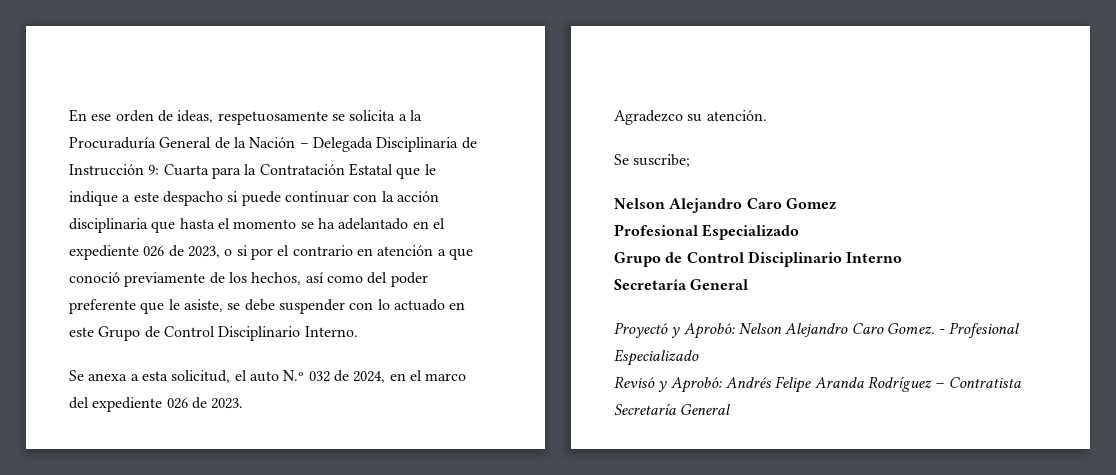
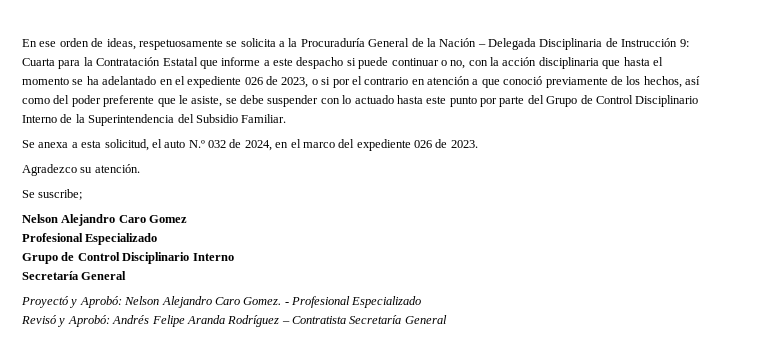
- Cuarta para la Contratación Estatal que le indique a este despacho si puede continuar con la acción disciplinaria que hasta el momento se ha adelantado en el expediente 026 de 2023, o si por el contrario en atención a que conoció previamente de los hechos, así como del poder preferente que le asiste, se debe suspender con lo actuado en este Grupo de Control Disciplinario Interno.
+ Cuarta para la Contratación Estatal que informe a este despacho si puede continuar o no, con la acción disciplinaria que hasta el momento se ha adelantado en el expediente 026 de 2023, o si por el contrario en atención a que conoció previamente de los hechos, así como del poder preferente que le asiste, se debe suspender con lo actuado hasta este punto por parte del Grupo de Control Disciplinario Interno de la Superintendencia del Subsidio Familiar.

